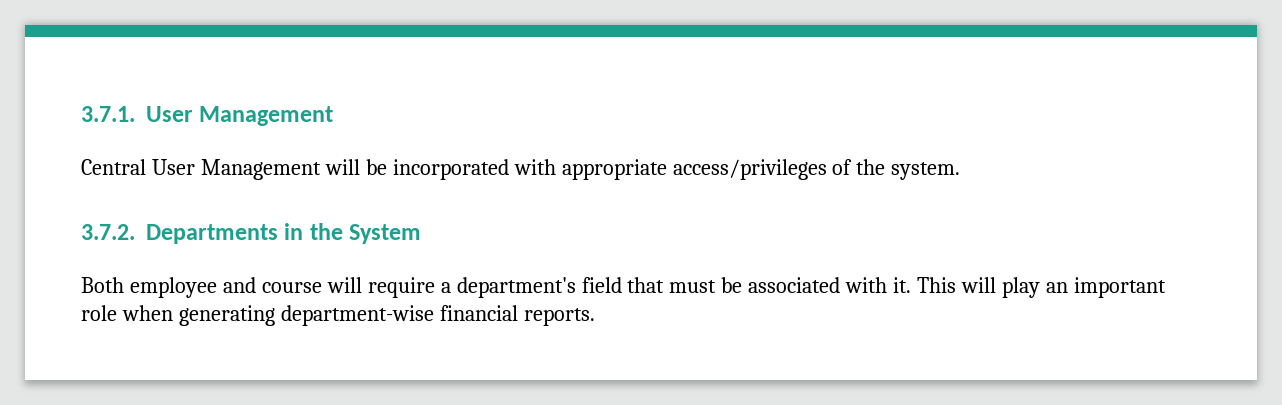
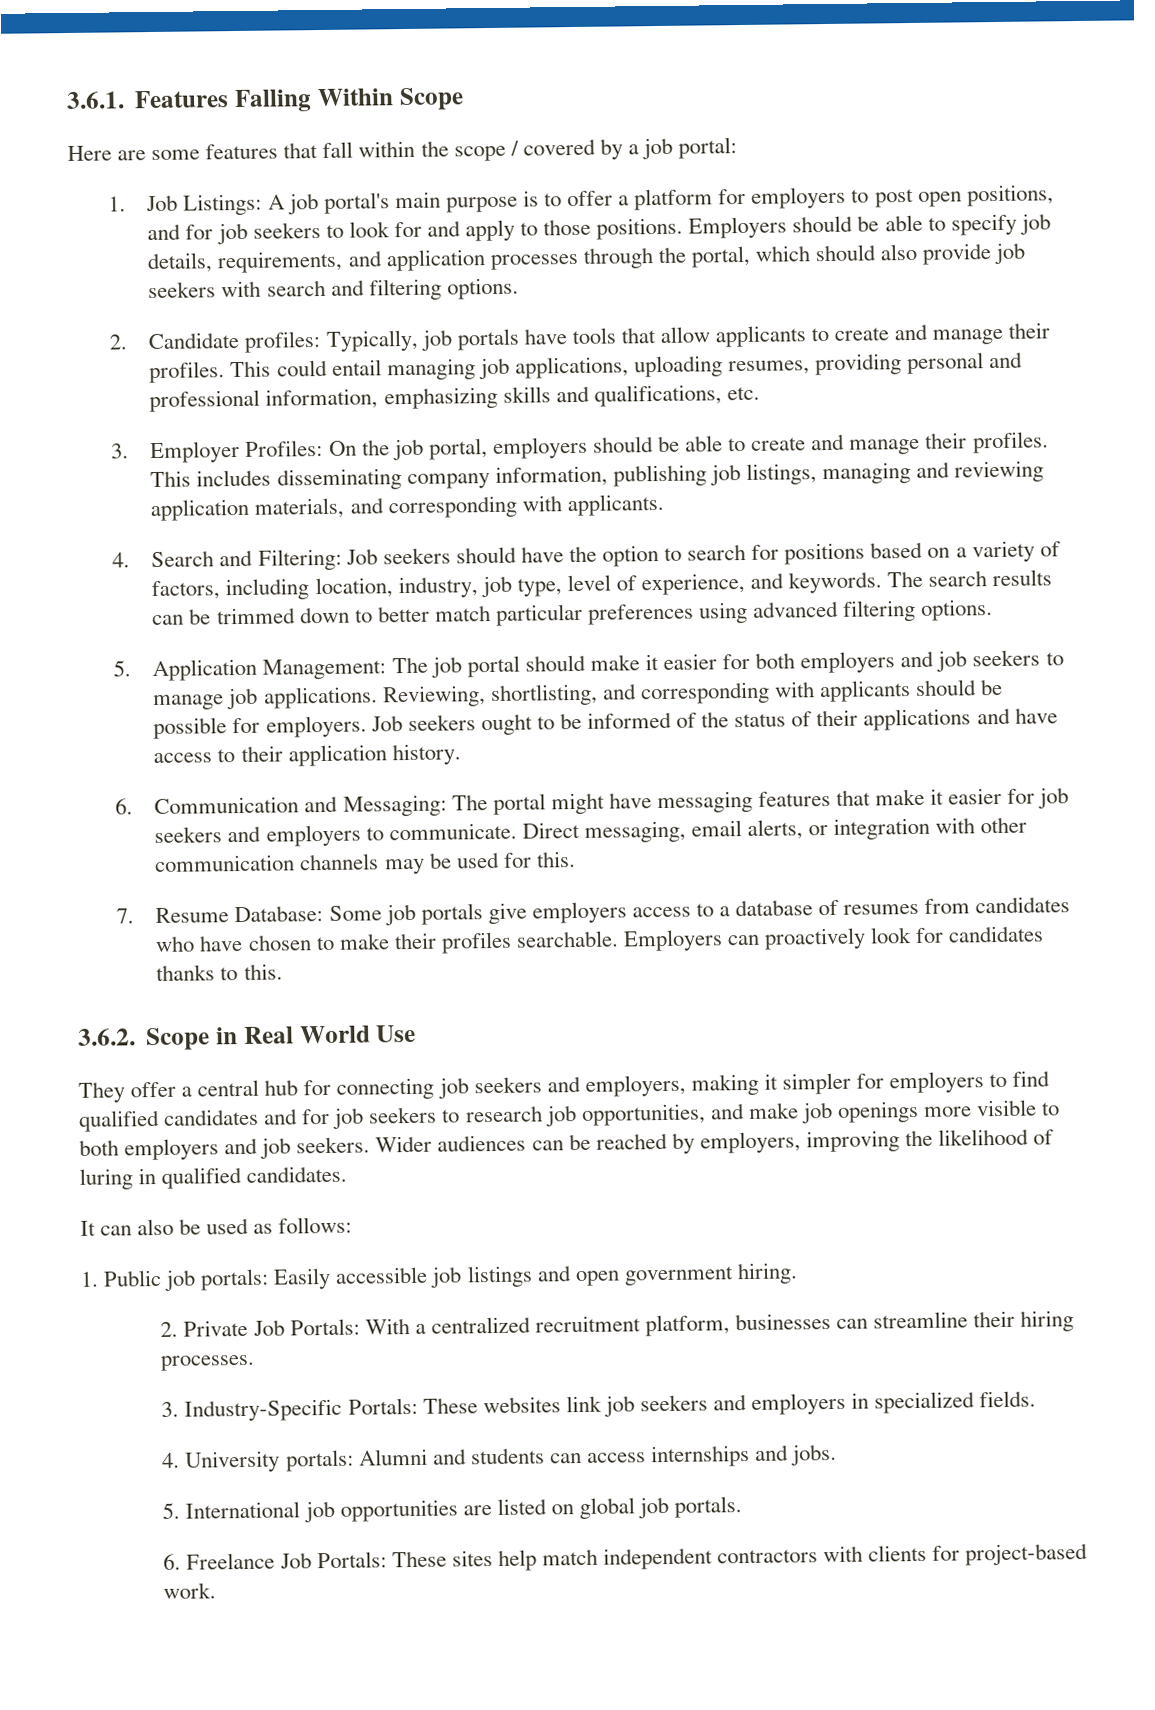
- 3.7.1. User Management
- Central User Management will be incorporated with appropriate access/privileges of the system.
- 3.7.2. Departments in the System
- Both employee and course will require a department's field that must be associated with it. This will play an important role when generating department-wise financial reports.
+ 3.6.1. Features Falling Within Scope
+ Here are some features that fall within the scope / covered by a job portal:
+ 1. Job Listings: A job portal's main purpose is to offer a platform for employers to post open positions, and for job seekers to look for and apply to those positions. Employers should be able to specify job details, requirements, and application processes through the portal, which should also provide job seekers with search and filtering options.
+ 2. Candidate profiles: Typically, job portals have tools that allow applicants to create and manage their profiles. This could entail managing job applications, uploading resumes, providing personal and professional information, emphasizing skills and qualifications, etc.
+ 3. Employer Profiles: On the job portal, employers should be able to create and manage their profiles. This includes disseminating company information, publishing job listings, managing and reviewing application materials, and corresponding with applicants.
+ 4. Search and Filtering: Job seekers should have the option to search for positions based on a variety of factors, including location, industry, job type, level of experience, and keywords. The search results can be trimmed down to better match particular preferences using advanced filtering options.
+ 5. Application Management: The job portal should make it easier for both employers and job seekers to manage job applications. Reviewing, shortlisting, and corresponding with applicants should be possible for employers. Job seekers ought to be informed of the status of their applications and have access to their application history.
+ 6. Communication and Messaging: The portal might have messaging features that make it easier for job seekers and employers to communicate. Direct messaging, email alerts, or integration with other communication channels may be used for this.
+ 7. Resume Database: Some job portals give employers access to a database of resumes from candidates who have chosen to make their profiles searchable. Employers can proactively look for candidates thanks to this.
+ 3.6.2. Scope in Real World Use
+ They offer a central hub for connecting job seekers and employers, making it simpler for employers to find qualified candidates and for job seekers to research job opportunities, and make job openings more visible to both employers and job seekers. Wider audiences can be reached by employers, improving the likelihood of luring in qualified candidates.
+ It can also be used as follows:
+ 1. Public job portals: Easily accessible job listings and open government hiring.
+ 2. Private Job Portals: With a centralized recruitment platform, businesses can streamline their hiring processes.
+ 3. Industry-Specific Portals: These websites link job seekers and employers in specialized fields.
+ 4. University portals: Alumni and students can access internships and jobs.
+ 5. International job opportunities are listed on global job portals.
+ 6. Freelance Job Portals: These sites help match independent contractors with clients for project-based work.

